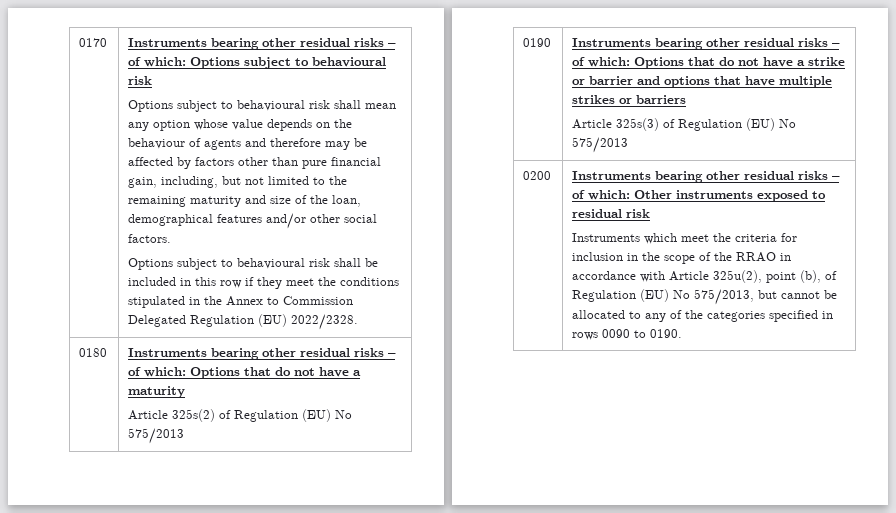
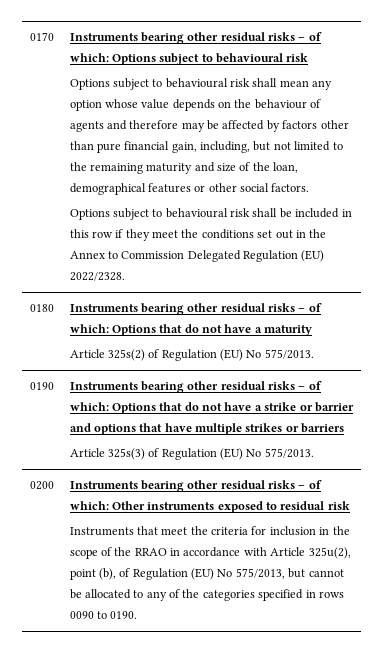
- Options subject to behavioural risk shall mean any option whose value depends on the behaviour of agents and therefore may be affected by factors other than pure financial gain, including, but not limited to the remaining maturity and size of the loan, demographical features and/or other social factors.
+ Options subject to behavioural risk shall mean any option whose value depends on the behaviour of agents and therefore may be affected by factors other than pure financial gain, including, but not limited to the remaining maturity and size of the loan, demographical features or other social factors.
- Options subject to behavioural risk shall be included in this row if they meet the conditions stipulated in the Annex to Commission Delegated Regulation (EU) 2022/2328.
+ Options subject to behavioural risk shall be included in this row if they meet the conditions set out in the Annex to Commission Delegated Regulation (EU) 2022/2328.
  0180 | Instruments bearing other residual risks – of which: Options that do not have a maturity
- Article 325s(2) of Regulation (EU) No 575/2013
+ Article 325s(2) of Regulation (EU) No 575/2013.
  0190 | Instruments bearing other residual risks – of which: Options that do not have a strike or barrier and options that have multiple strikes or barriers
- Article 325s(3) of Regulation (EU) No 575/2013
+ Article 325s(3) of Regulation (EU) No 575/2013.
- Instruments which meet the criteria for inclusion in the scope of the RRAO in accordance with Article 325u(2), point (b), of Regulation (EU) No 575/2013, but cannot be allocated to any of the categories specified in rows 0090 to 0190.
+ Instruments that meet the criteria for inclusion in the scope of the RRAO in accordance with Article 325u(2), point (b), of Regulation (EU) No 575/2013, but cannot be allocated to any of the categories specified in rows 0090 to 0190.

